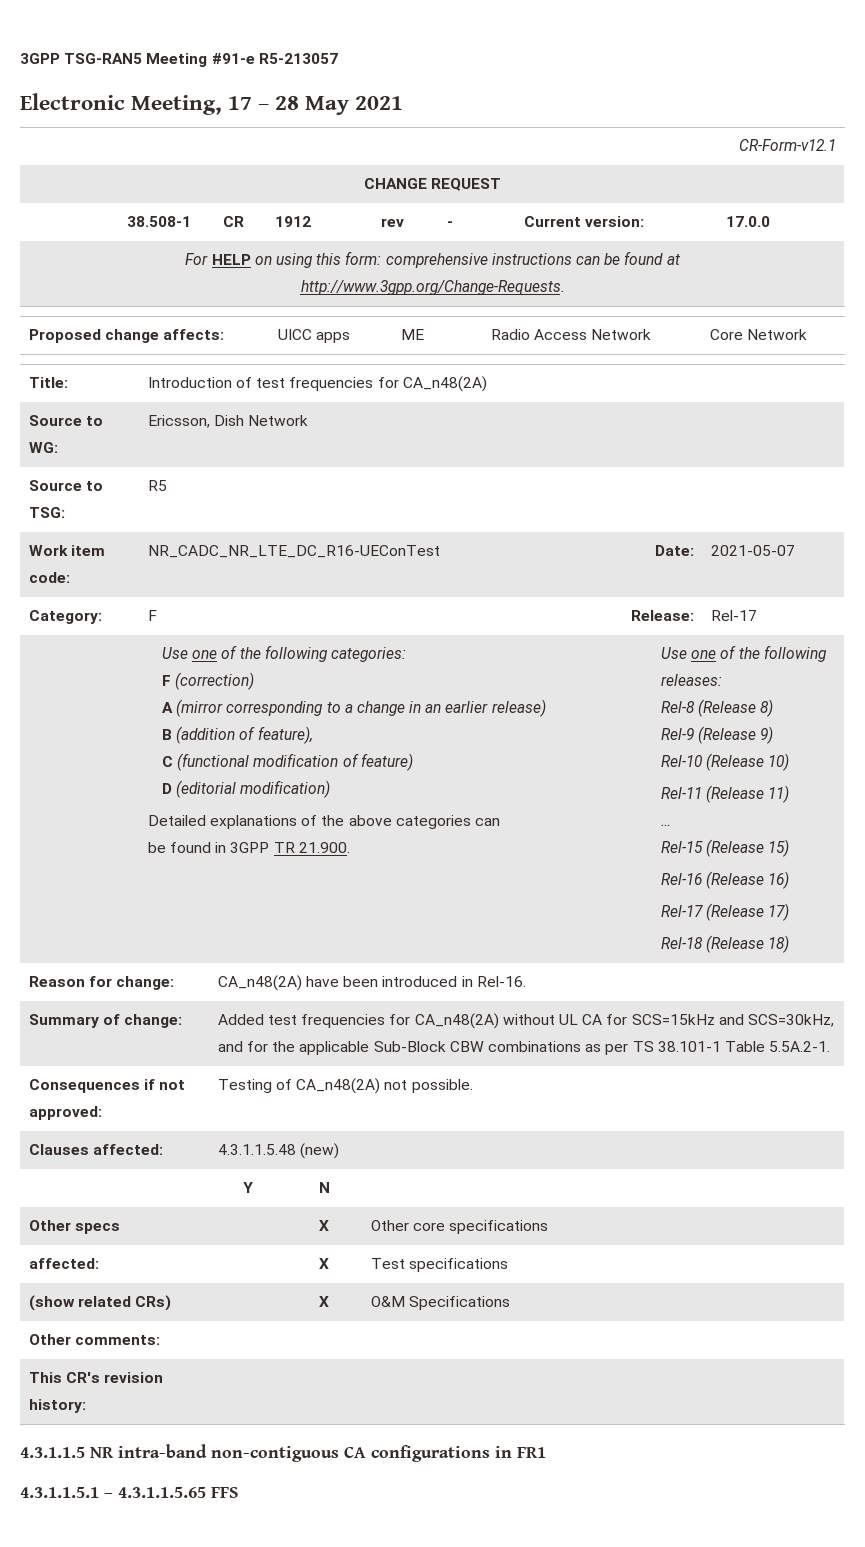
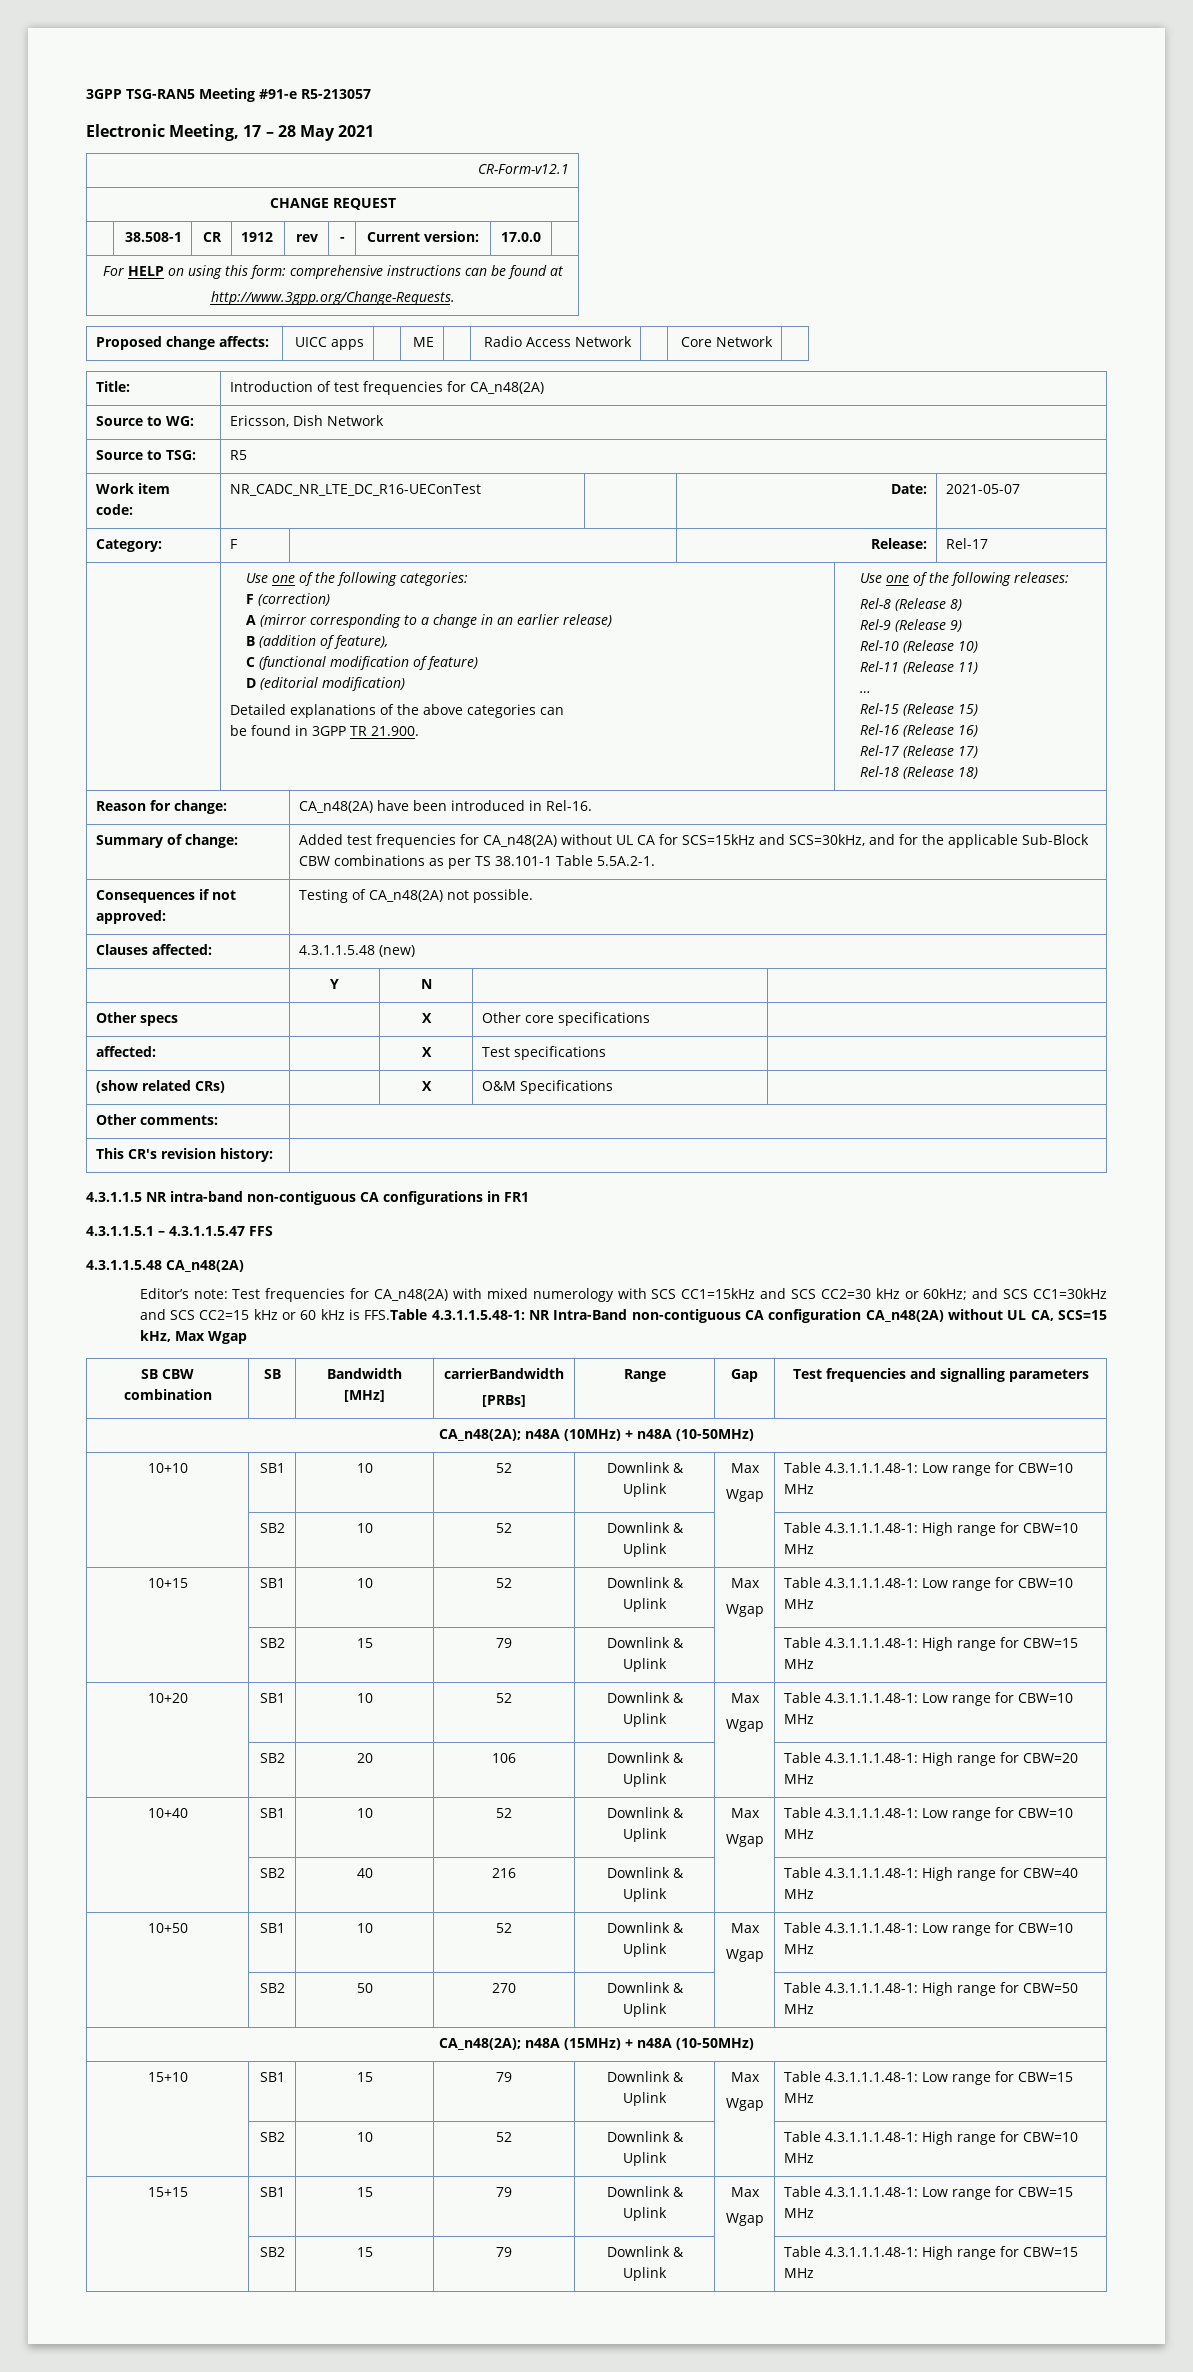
- 4.3.1.1.5.1 – 4.3.1.1.5.65 FFS
+ 4.3.1.1.5.1 – 4.3.1.1.5.47 FFS
+ 4.3.1.1.5.48 CA_n48(2A)
+ Editor’s note: Test frequencies for CA_n48(2A) with mixed numerology with SCS CC1=15kHz and SCS CC2=30 kHz or 60kHz; and SCS CC1=30kHz and SCS CC2=15 kHz or 60 kHz is FFS.Table 4.3.1.1.5.48-1: NR Intra-Band non-contiguous CA configuration CA_n48(2A) without UL CA, SCS=15 kHz, Max Wgap
+ SB CBW combination | SB | Bandwidth [MHz] | carrierBandwidth
+ [PRBs] | Range | Gap | Test frequencies and signalling parameters
+ CA_n48(2A); n48A (10MHz) + n48A (10-50MHz)
+ 10+10 | SB1 | 10 | 52 | Downlink & Uplink | Max
+ Wgap | Table 4.3.1.1.1.48-1: Low range for CBW=10 MHz
+ | SB2 | 10 | 52 | Downlink & Uplink | | Table 4.3.1.1.1.48-1: High range for CBW=10 MHz
+ 10+15 | SB1 | 10 | 52 | Downlink & Uplink | Max
+ Wgap | Table 4.3.1.1.1.48-1: Low range for CBW=10 MHz
+ | SB2 | 15 | 79 | Downlink & Uplink | | Table 4.3.1.1.1.48-1: High range for CBW=15 MHz
+ 10+20 | SB1 | 10 | 52 | Downlink & Uplink | Max
+ Wgap | Table 4.3.1.1.1.48-1: Low range for CBW=10 MHz
+ | SB2 | 20 | 106 | Downlink & Uplink | | Table 4.3.1.1.1.48-1: High range for CBW=20 MHz
+ 10+40 | SB1 | 10 | 52 | Downlink & Uplink | Max
+ Wgap | Table 4.3.1.1.1.48-1: Low range for CBW=10 MHz
+ | SB2 | 40 | 216 | Downlink & Uplink | | Table 4.3.1.1.1.48-1: High range for CBW=40 MHz
+ 10+50 | SB1 | 10 | 52 | Downlink & Uplink | Max
+ Wgap | Table 4.3.1.1.1.48-1: Low range for CBW=10 MHz
+ | SB2 | 50 | 270 | Downlink & Uplink | | Table 4.3.1.1.1.48-1: High range for CBW=50 MHz
+ CA_n48(2A); n48A (15MHz) + n48A (10-50MHz)
+ 15+10 | SB1 | 15 | 79 | Downlink & Uplink | Max
+ Wgap | Table 4.3.1.1.1.48-1: Low range for CBW=15 MHz
+ | SB2 | 10 | 52 | Downlink & Uplink | | Table 4.3.1.1.1.48-1: High range for CBW=10 MHz
+ 15+15 | SB1 | 15 | 79 | Downlink & Uplink | Max
+ Wgap | Table 4.3.1.1.1.48-1: Low range for CBW=15 MHz
+ | SB2 | 15 | 79 | Downlink & Uplink | | Table 4.3.1.1.1.48-1: High range for CBW=15 MHz

